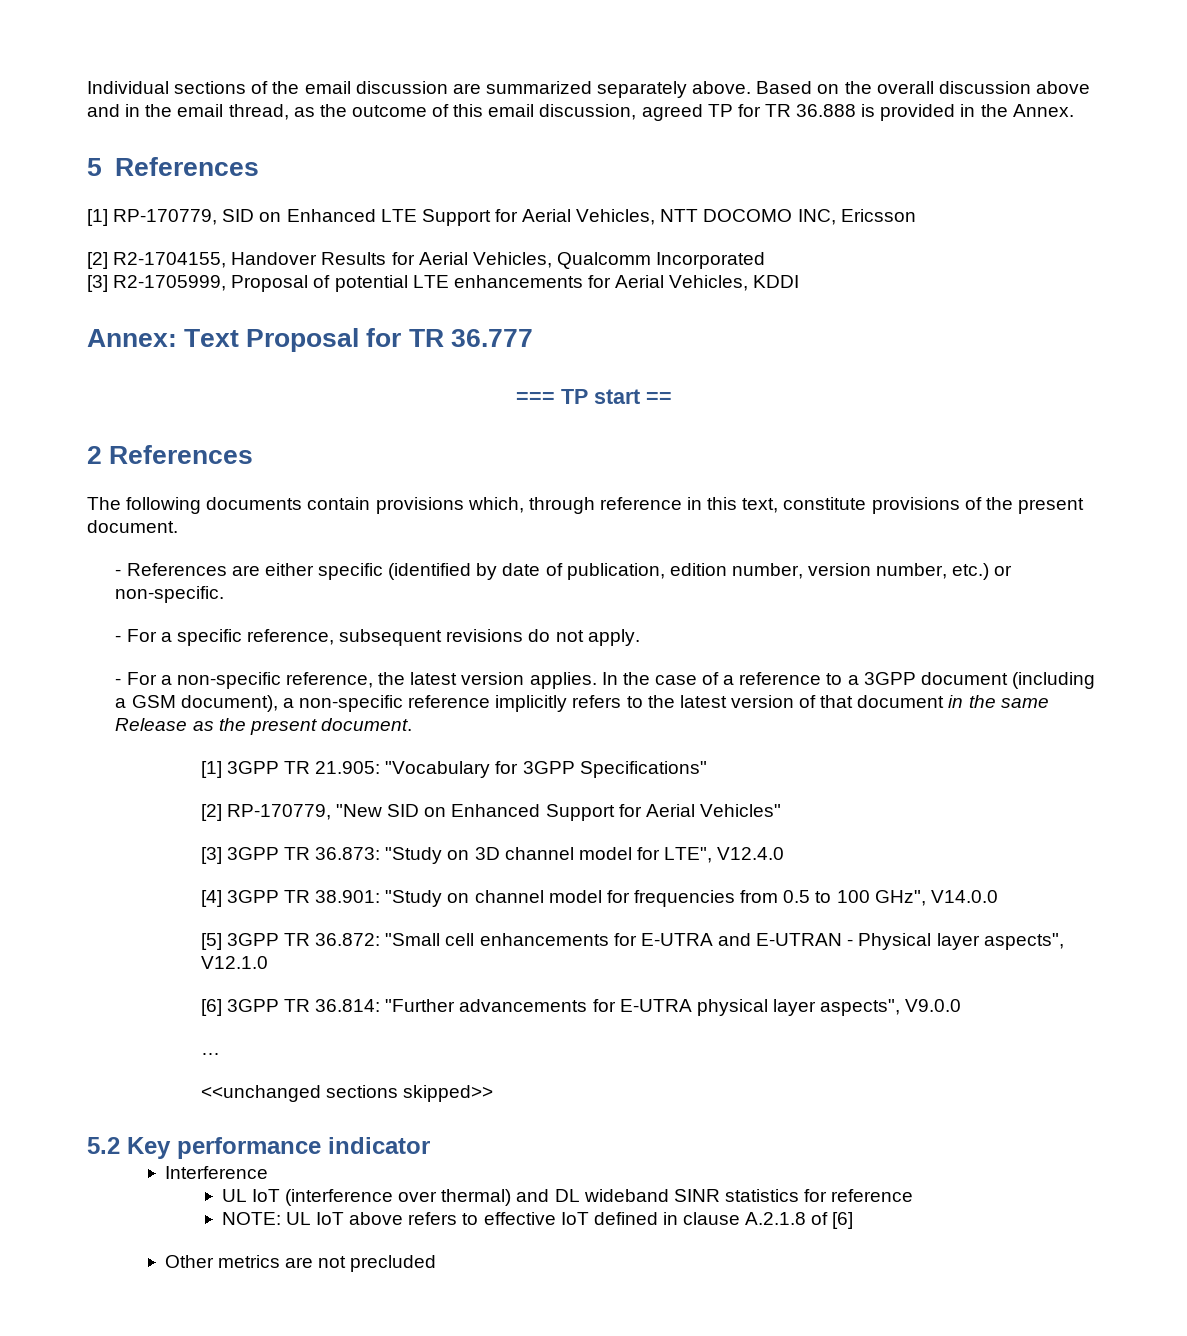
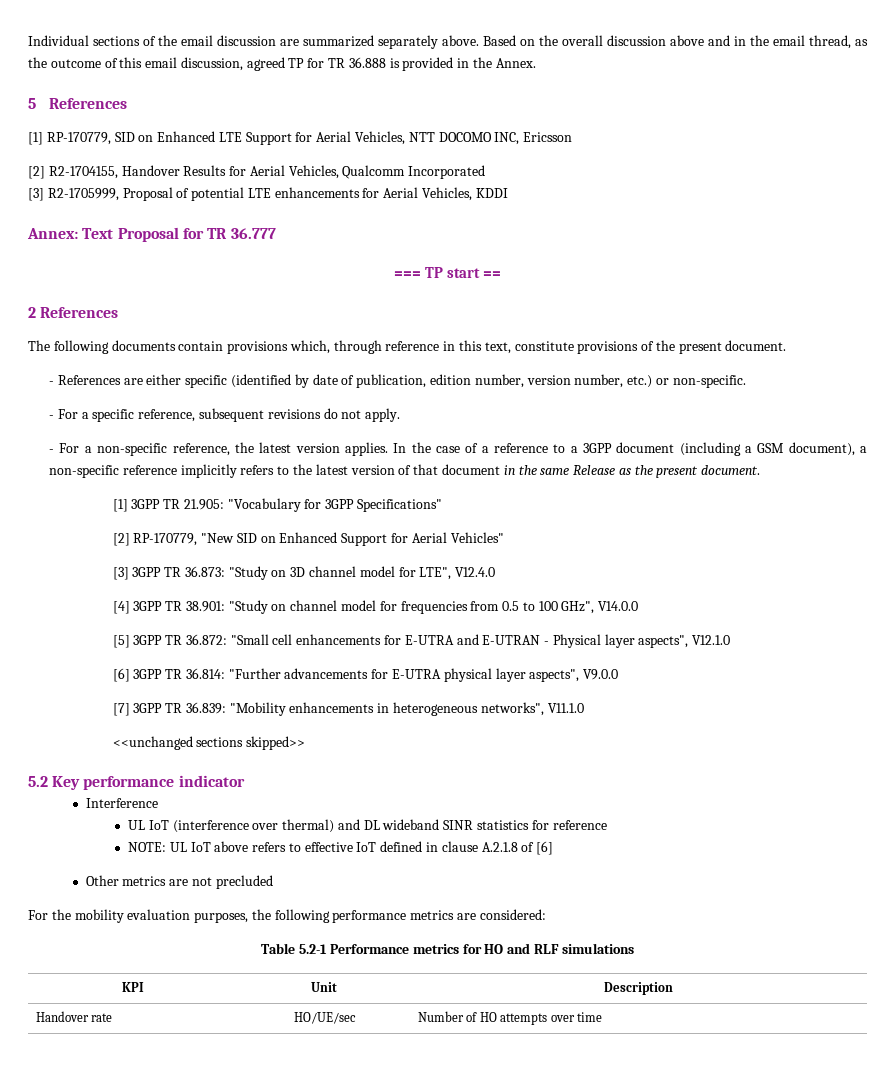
- …
+ [7] 3GPP TR 36.839: "Mobility enhancements in heterogeneous networks", V11.1.0
+ For the mobility evaluation purposes, the following performance metrics are considered:
+ Table 5.2-1 Performance metrics for HO and RLF simulations
+ KPI | Unit | Description
+ Handover rate | HO/UE/sec | Number of HO attempts over time

